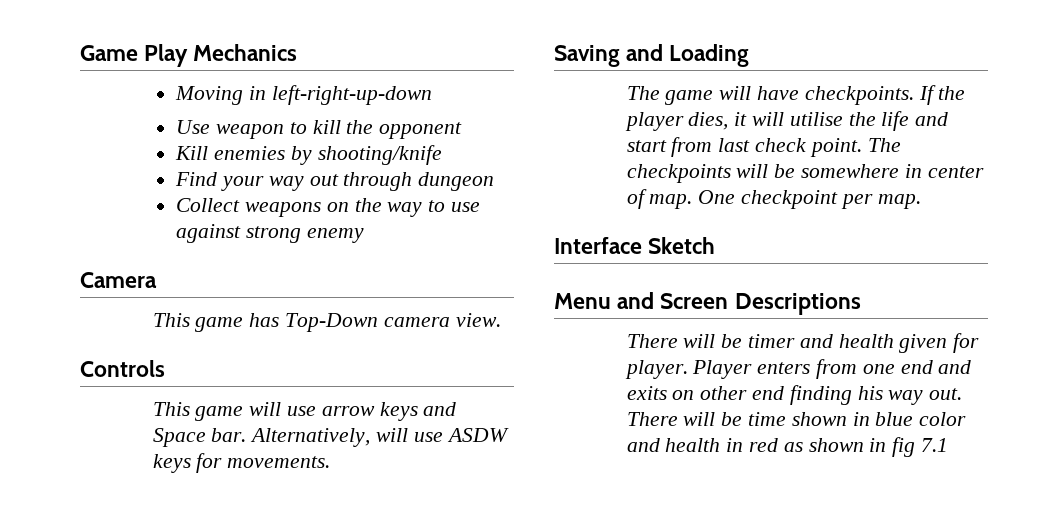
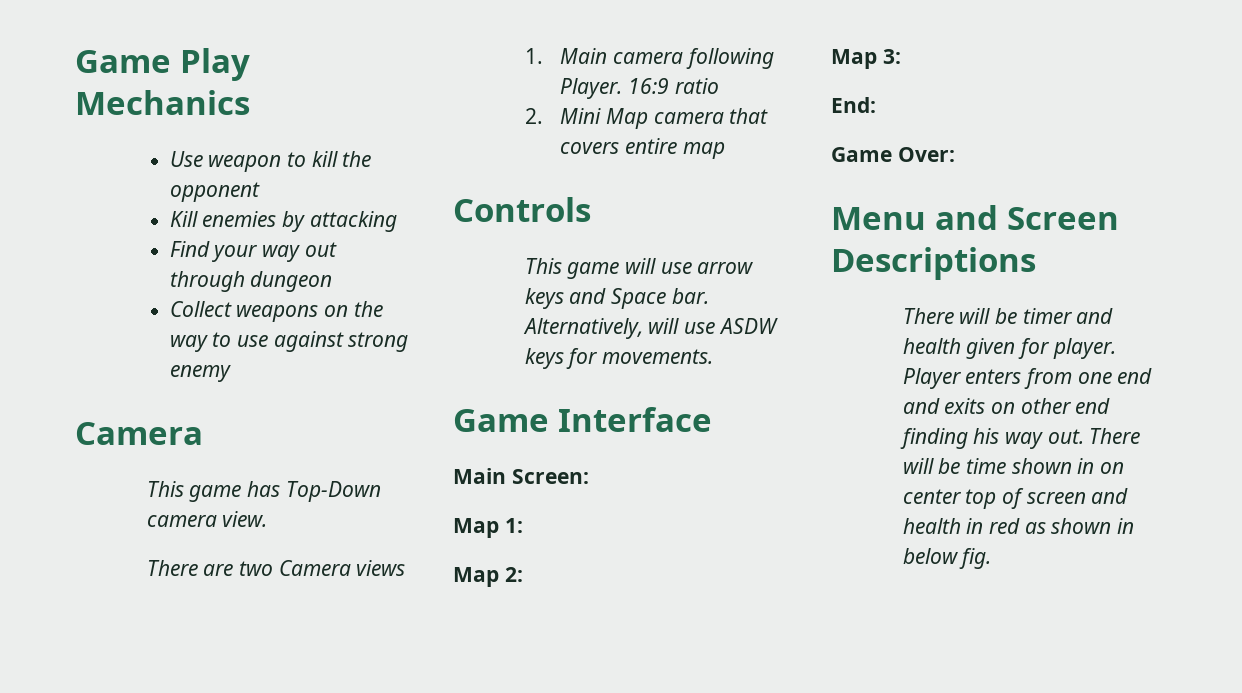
- Moving in left-right-up-down
- Kill enemies by shooting/knife
+ Kill enemies by attacking
+ There are two Camera views
+ 1. Main camera following Player. 16:9 ratio
+ 2. Mini Map camera that covers entire map
- Saving and Loading
- The game will have checkpoints. If the player dies, it will utilise the life and start from last check point. The checkpoints will be somewhere in center of map. One checkpoint per map.
- Interface Sketch
+ Game Interface
+ Main Screen:
+ Map 1:
+ Map 2:
+ Map 3:
+ End:
+ Game Over:
- There will be time shown in blue color and health in red as shown in fig 7.1
+ There will be time shown in on center top of screen and health in red as shown in below fig.

